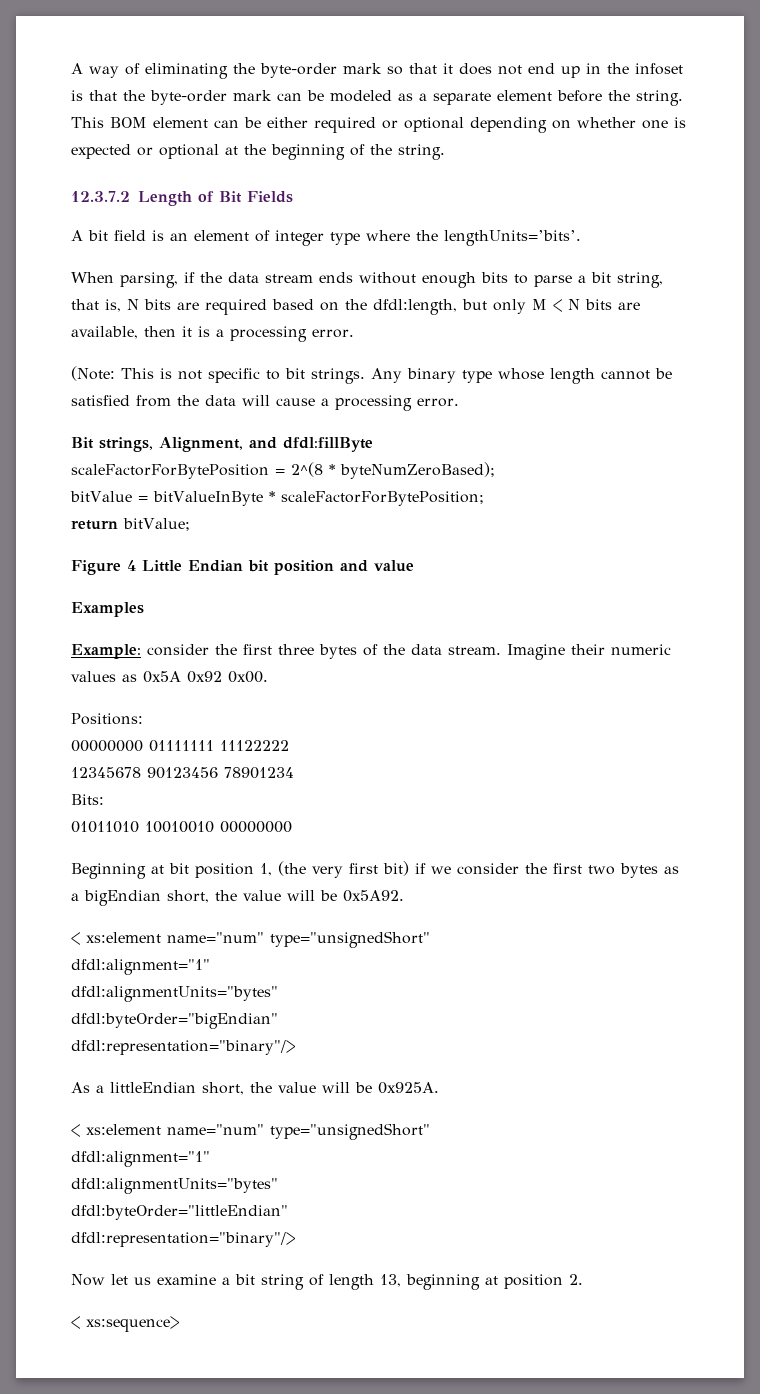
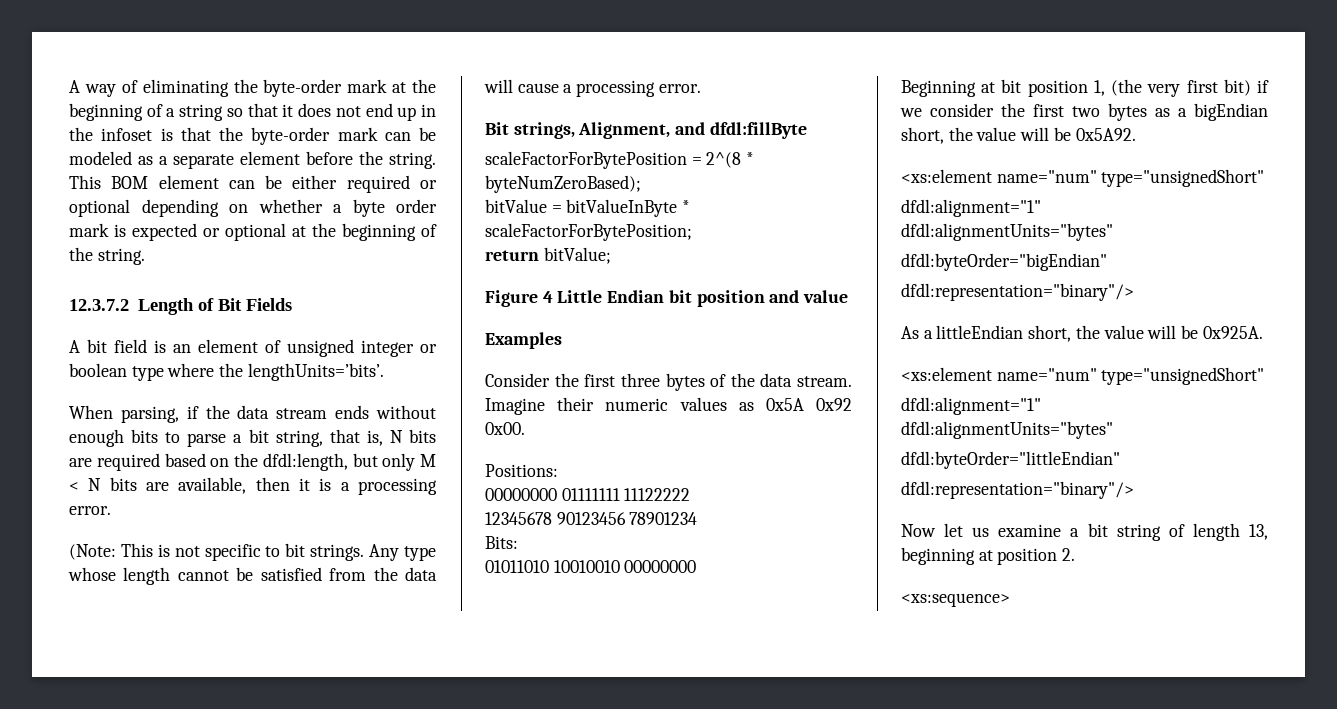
- A way of eliminating the byte-order mark so that it does not end up in the infoset is that the byte-order mark can be modeled as a separate element before the string.
+ A way of eliminating the byte-order mark at the beginning of a string so that it does not end up in the infoset is that the byte-order mark can be modeled as a separate element before the string.
- This BOM element can be either required or optional depending on whether one is expected or optional at the beginning of the string.
+ This BOM element can be either required or optional depending on whether a byte order mark is expected or optional at the beginning of the string.
- A bit field is an element of integer type where the lengthUnits=’bits’.
+ A bit field is an element of unsigned integer or boolean type where the lengthUnits=’bits’.
- Any binary type whose length cannot be satisfied from the data will cause a processing error.
+ Any type whose length cannot be satisfied from the data will cause a processing error.
- Example: consider the first three bytes of the data stream.
+ Consider the first three bytes of the data stream.
  Beginning at bit position 1, (the very first bit) if we consider the first two bytes as a bigEndian short, the value will be 0x5A92.
- < xs:element name="num" type="unsignedShort"
+ <xs:element name="num" type="unsignedShort"
  As a littleEndian short, the value will be 0x925A.
- < xs:element name="num" type="unsignedShort"
+ <xs:element name="num" type="unsignedShort"
- < xs:sequence>
+ <xs:sequence>

